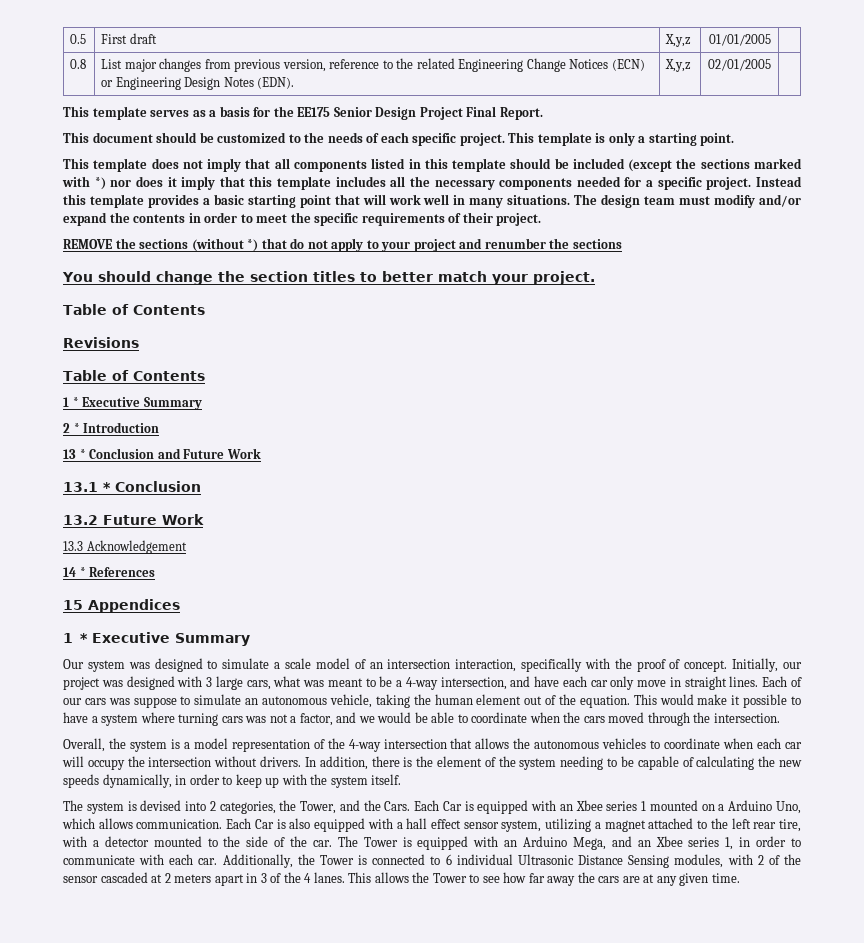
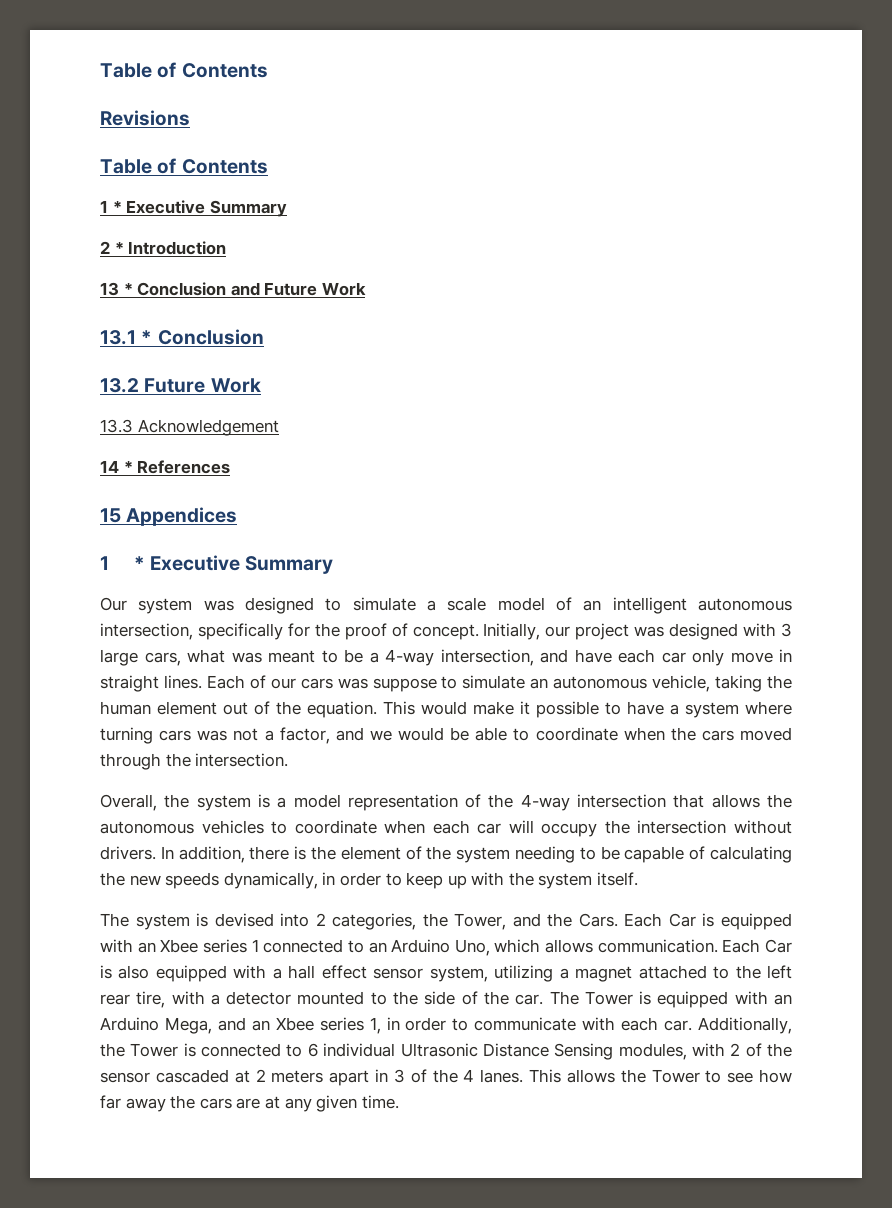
- 0.5 | First draft | X,y,z | 01/01/2005 |
- 0.8 | List major changes from previous version, reference to the related Engineering Change Notices (ECN) or Engineering Design Notes (EDN). | X,y,z | 02/01/2005 |
- This template serves as a basis for the EE175 Senior Design Project Final Report.
- This document should be customized to the needs of each specific project. This template is only a starting point.
- This template does not imply that all components listed in this template should be included (except the sections marked with *) nor does it imply that this template includes all the necessary components needed for a specific project. Instead this template provides a basic starting point that will work well in many situations. The design team must modify and/or expand the contents in order to meet the specific requirements of their project.
- REMOVE the sections (without *) that do not apply to your project and renumber the sections
- You should change the section titles to better match your project.
- Our system was designed to simulate a scale model of an intersection interaction, specifically with the proof of concept.
+ Our system was designed to simulate a scale model of an intelligent autonomous intersection, specifically for the proof of concept.
- Each Car is equipped with an Xbee series 1 mounted on a Arduino Uno, which allows communication.
+ Each Car is equipped with an Xbee series 1 connected to an Arduino Uno, which allows communication.

